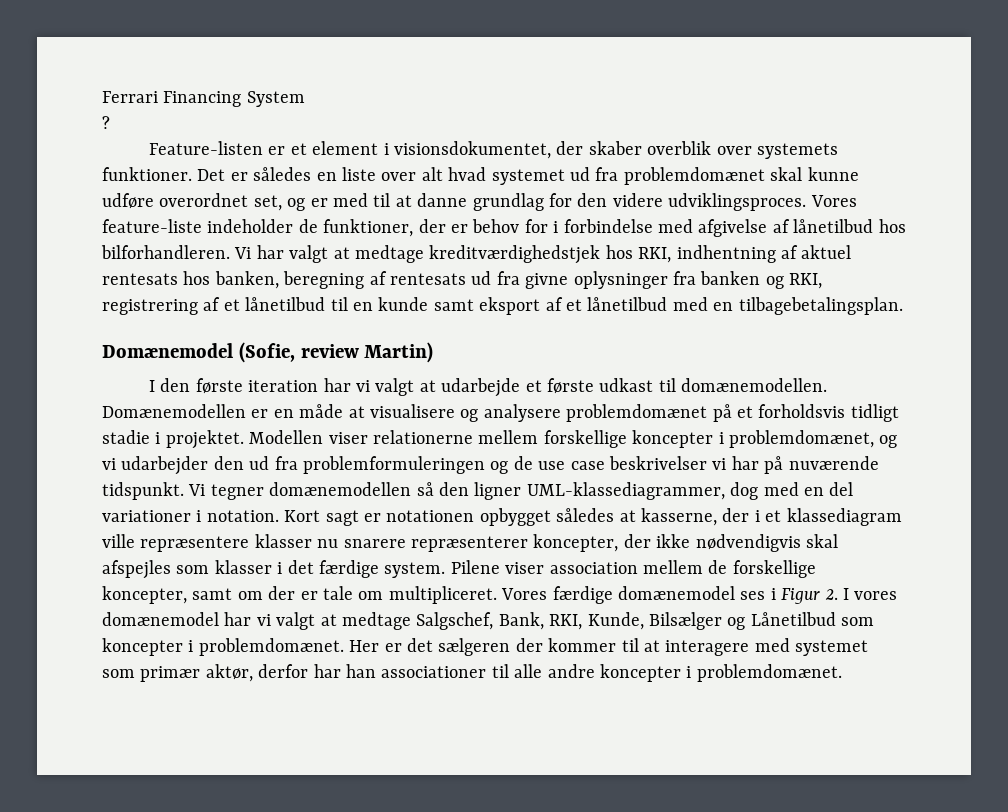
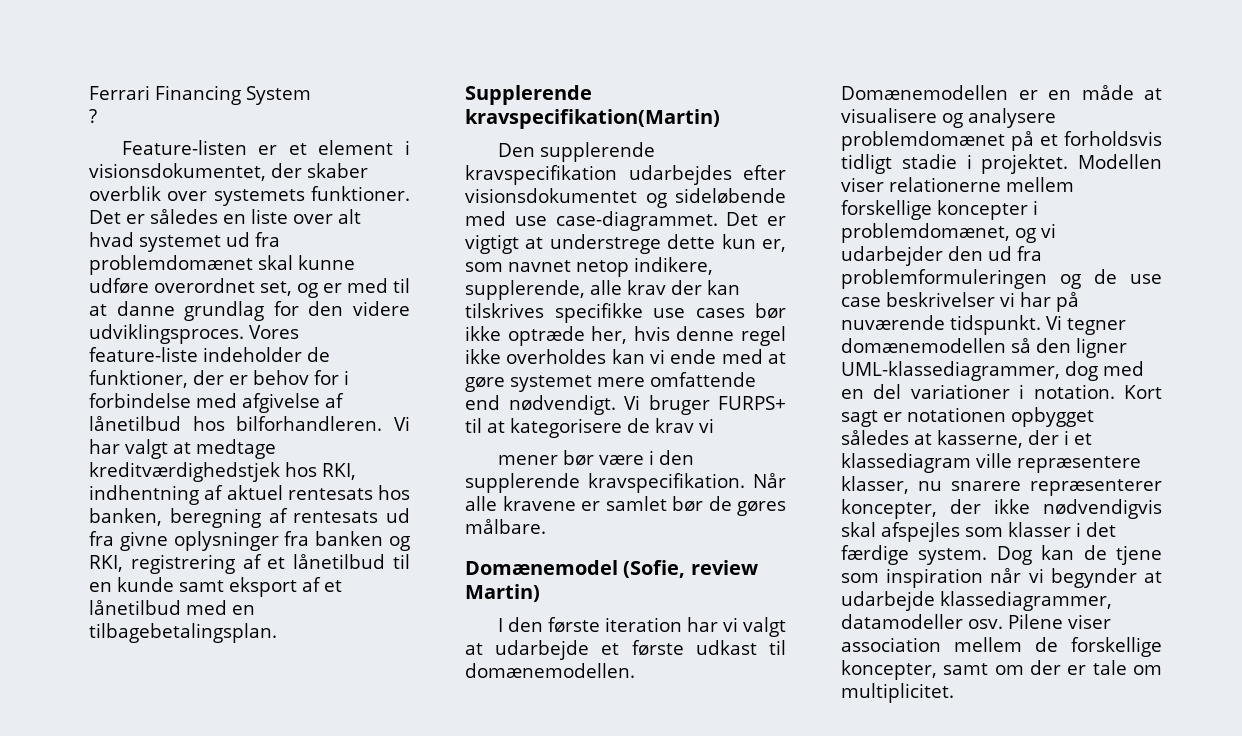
+ Supplerende kravspecifikation(Martin)
+ Den supplerende kravspecifikation udarbejdes efter visionsdokumentet og sideløbende med use case-diagrammet. Det er vigtigt at understrege dette kun er, som navnet netop indikere, supplerende, alle krav der kan tilskrives specifikke use cases bør ikke optræde her, hvis denne regel ikke overholdes kan vi ende med at gøre systemet mere omfattende end nødvendigt. Vi bruger FURPS+ til at kategorisere de krav vi
+ mener bør være i den supplerende kravspecifikation. Når alle kravene er samlet bør de gøres målbare.
- Kort sagt er notationen opbygget således at kasserne, der i et klassediagram ville repræsentere klasser nu snarere repræsenterer koncepter, der ikke nødvendigvis skal afspejles som klasser i det færdige system.
+ Kort sagt er notationen opbygget således at kasserne, der i et klassediagram ville repræsentere klasser, nu snarere repræsenterer koncepter, der ikke nødvendigvis skal afspejles som klasser i det færdige system.
+ Dog kan de tjene som inspiration når vi begynder at udarbejde klassediagrammer, datamodeller osv.
- Pilene viser association mellem de forskellige koncepter, samt om der er tale om multipliceret. Vores færdige domænemodel ses i Figur 2. I vores domænemodel har vi valgt at medtage Salgschef, Bank, RKI, Kunde, Bilsælger og Lånetilbud som koncepter i problemdomænet. Her er det sælgeren der kommer til at interagere med systemet som primær aktør, derfor har han associationer til alle andre koncepter i problemdomænet.
+ Pilene viser association mellem de forskellige koncepter, samt om der er tale om multiplicitet.

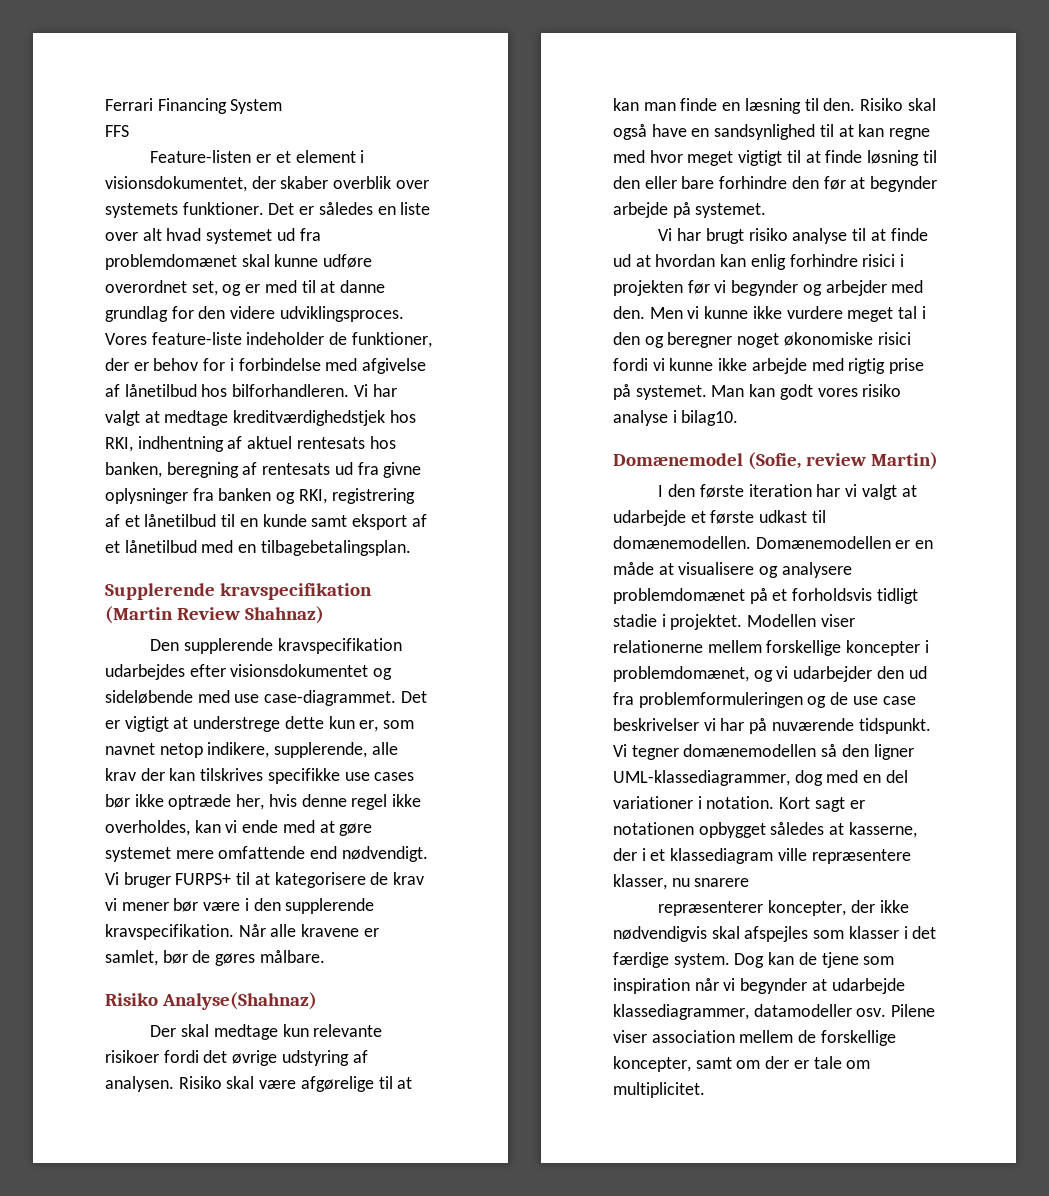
- ?
+ FFS
- Supplerende kravspecifikation(Martin)
+ Supplerende kravspecifikation (Martin Review Shahnaz)
- Det er vigtigt at understrege dette kun er, som navnet netop indikere, supplerende, alle krav der kan tilskrives specifikke use cases bør ikke optræde her, hvis denne regel ikke overholdes kan vi ende med at gøre systemet mere omfattende end nødvendigt.
+ Det er vigtigt at understrege dette kun er, som navnet netop indikere, supplerende, alle krav der kan tilskrives specifikke use cases bør ikke optræde her, hvis denne regel ikke overholdes, kan vi ende med at gøre systemet mere omfattende end nødvendigt.
- Vi bruger FURPS+ til at kategorisere de krav vi
- mener bør være i den supplerende kravspecifikation.
+ Vi bruger FURPS+ til at kategorisere de krav vi mener bør være i den supplerende kravspecifikation.
- Når alle kravene er samlet bør de gøres målbare.
+ Når alle kravene er samlet, bør de gøres målbare.
+ Risiko Analyse(Shahnaz)
+ Der skal medtage kun relevante risikoer fordi det øvrige udstyring af analysen. Risiko skal være afgørelige til at kan man finde en læsning til den. Risiko skal også have en sandsynlighed til at kan regne med hvor meget vigtigt til at finde løsning til den eller bare forhindre den før at begynder arbejde på systemet.
+ Vi har brugt risiko analyse til at finde ud at hvordan kan enlig forhindre risici i projekten før vi begynder og arbejder med den. Men vi kunne ikke vurdere meget tal i den og beregner noget økonomiske risici fordi vi kunne ikke arbejde med rigtig prise på systemet. Man kan godt vores risiko analyse i bilag10.
- Kort sagt er notationen opbygget således at kasserne, der i et klassediagram ville repræsentere klasser, nu snarere repræsenterer koncepter, der ikke nødvendigvis skal afspejles som klasser i det færdige system.
+ Kort sagt er notationen opbygget således at kasserne, der i et klassediagram ville repræsentere klasser, nu snarere
+ repræsenterer koncepter, der ikke nødvendigvis skal afspejles som klasser i det færdige system.

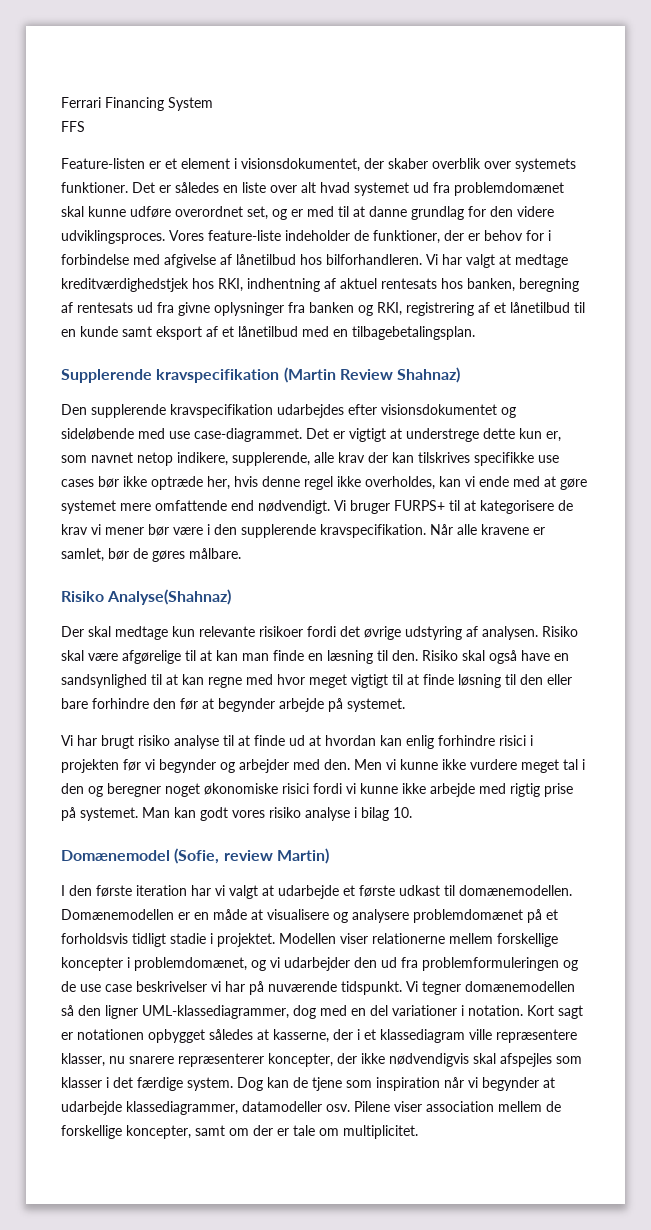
- Man kan godt vores risiko analyse i bilag10.
+ Man kan godt vores risiko analyse i bilag 10.
- Kort sagt er notationen opbygget således at kasserne, der i et klassediagram ville repræsentere klasser, nu snarere
- repræsenterer koncepter, der ikke nødvendigvis skal afspejles som klasser i det færdige system.
+ Kort sagt er notationen opbygget således at kasserne, der i et klassediagram ville repræsentere klasser, nu snarere repræsenterer koncepter, der ikke nødvendigvis skal afspejles som klasser i det færdige system.

